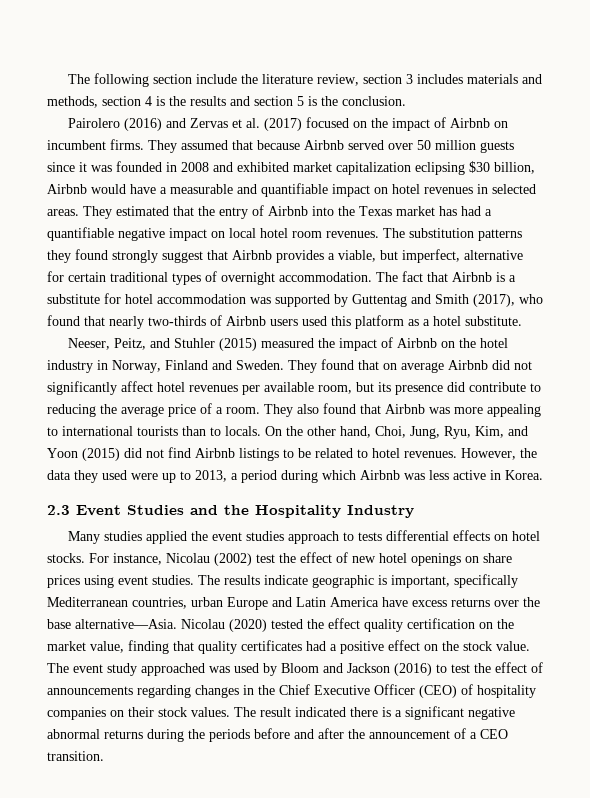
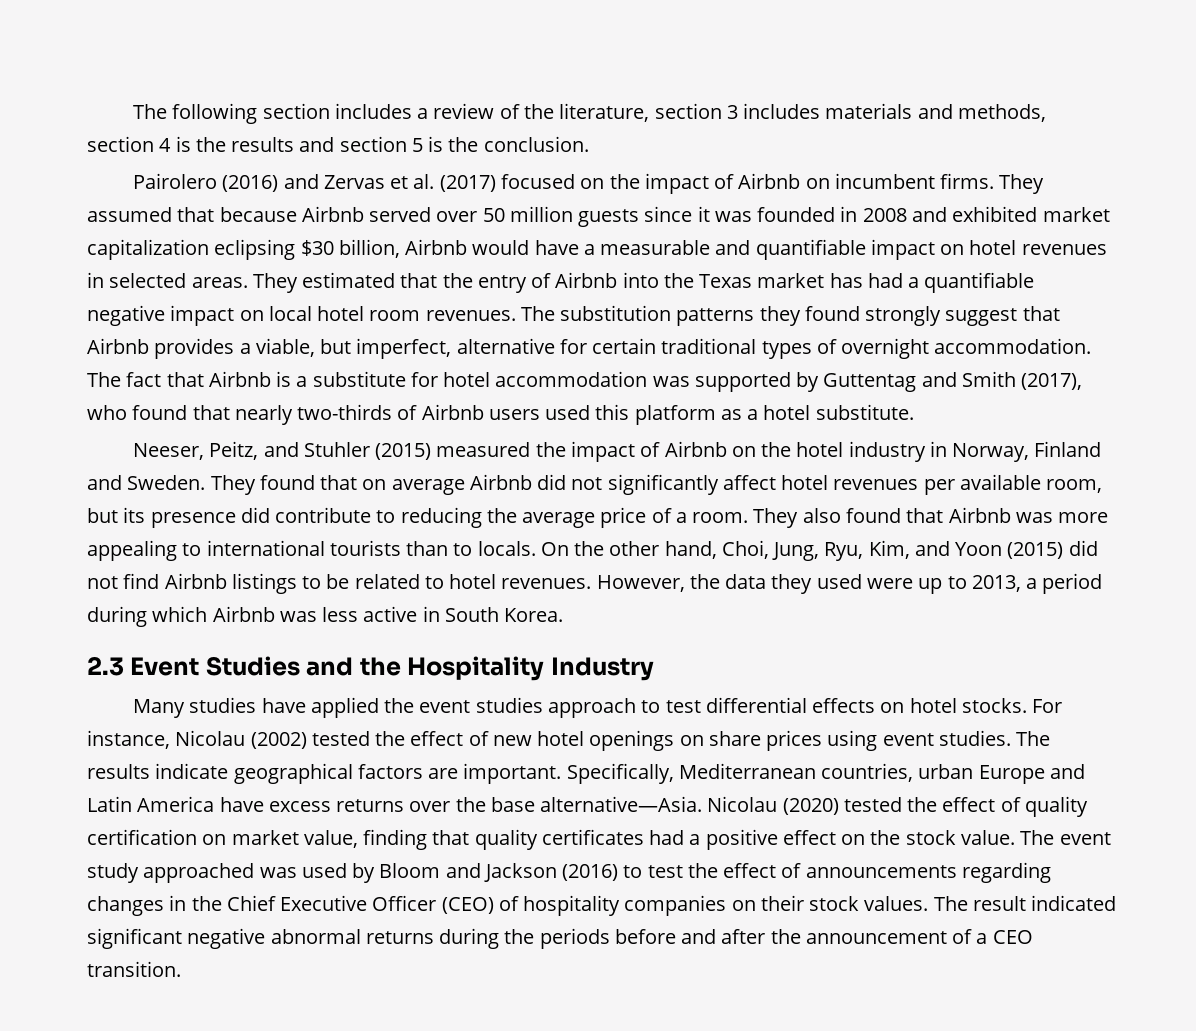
- The following section include the literature review, section 3 includes materials and methods, section 4 is the results and section 5 is the conclusion.
+ The following section includes a review of the literature, section 3 includes materials and methods, section 4 is the results and section 5 is the conclusion.
- However, the data they used were up to 2013, a period during which Airbnb was less active in Korea.
+ However, the data they used were up to 2013, a period during which Airbnb was less active in South Korea.
- Many studies applied the event studies approach to tests differential effects on hotel stocks.
+ Many studies have applied the event studies approach to test differential effects on hotel stocks.
- For instance, Nicolau (2002) test the effect of new hotel openings on share prices using event studies.
+ For instance, Nicolau (2002) tested the effect of new hotel openings on share prices using event studies.
- The results indicate geographic is important, specifically Mediterranean countries, urban Europe and Latin America have excess returns over the base alternative—Asia.
+ The results indicate geographical factors are important. Specifically, Mediterranean countries, urban Europe and Latin America have excess returns over the base alternative—Asia.
- Nicolau (2020) tested the effect quality certification on the market value, finding that quality certificates had a positive effect on the stock value.
+ Nicolau (2020) tested the effect of quality certification on market value, finding that quality certificates had a positive effect on the stock value.
- The result indicated there is a significant negative abnormal returns during the periods before and after the announcement of a CEO transition.
+ The result indicated significant negative abnormal returns during the periods before and after the announcement of a CEO transition.

